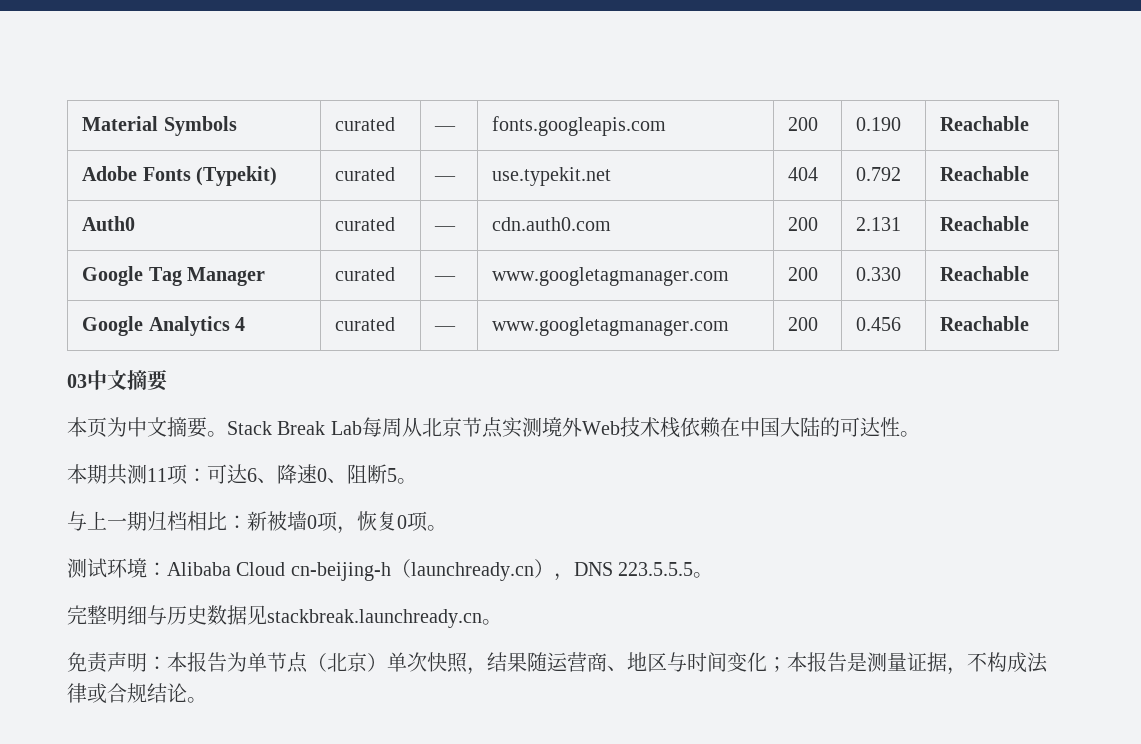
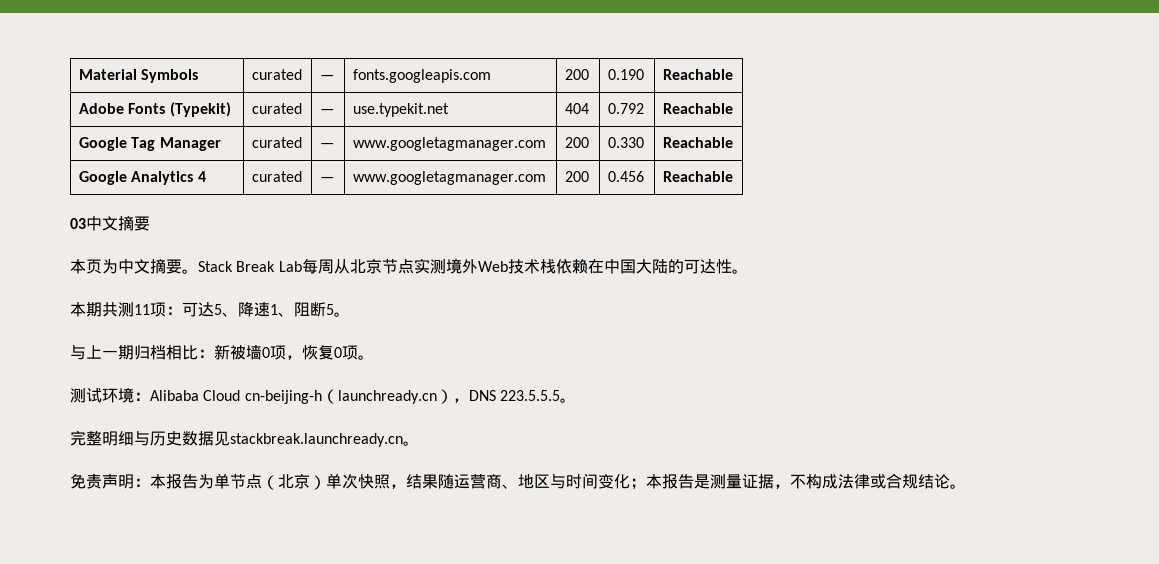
- Auth0 | curated | — | cdn.auth0.com | 200 | 2.131 | Reachable
- 本期共测11项：可达6、降速0、阻断5。
+ 本期共测11项：可达5、降速1、阻断5。

